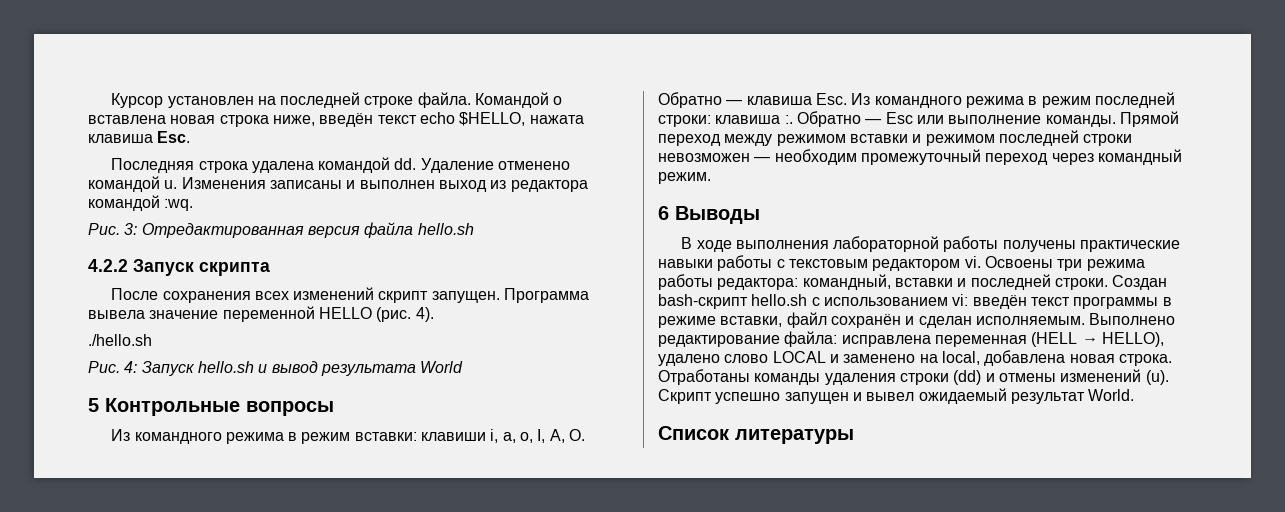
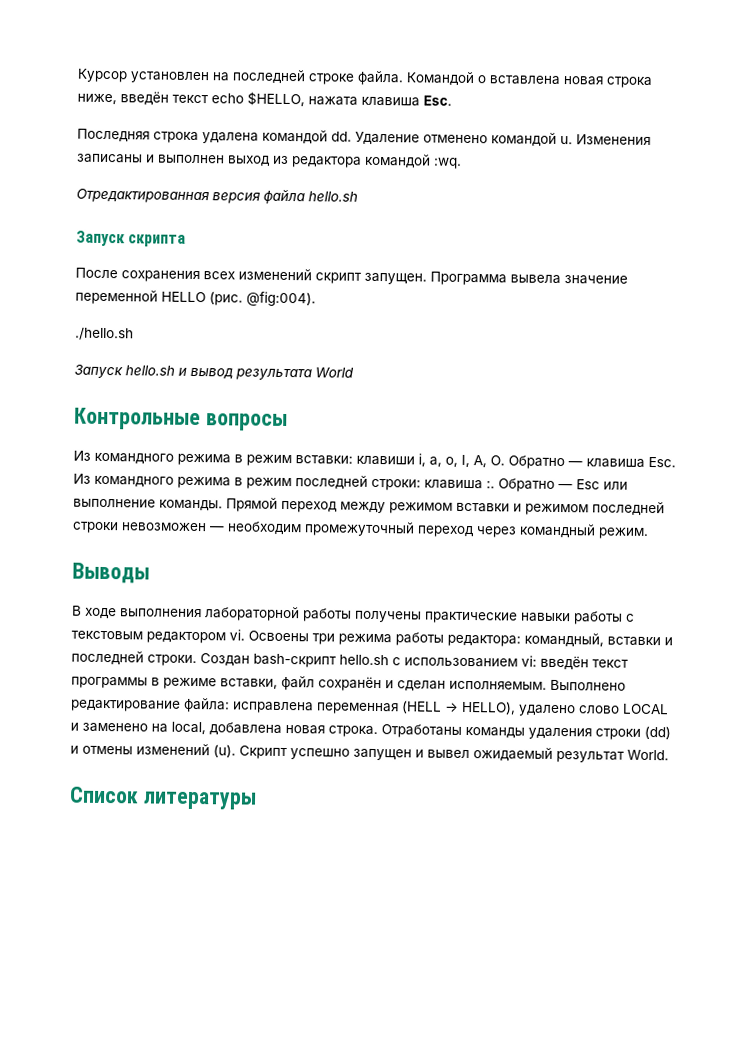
- Рис. 3: Отредактированная версия файла hello.sh
+ Отредактированная версия файла hello.sh
- 4.2.2 Запуск скрипта
+ Запуск скрипта
- 4).
+ @fig:004).
- Рис. 4: Запуск hello.sh и вывод результата World
+ Запуск hello.sh и вывод результата World
- 5 Контрольные вопросы
+ Контрольные вопросы
- 6 Выводы
+ Выводы

